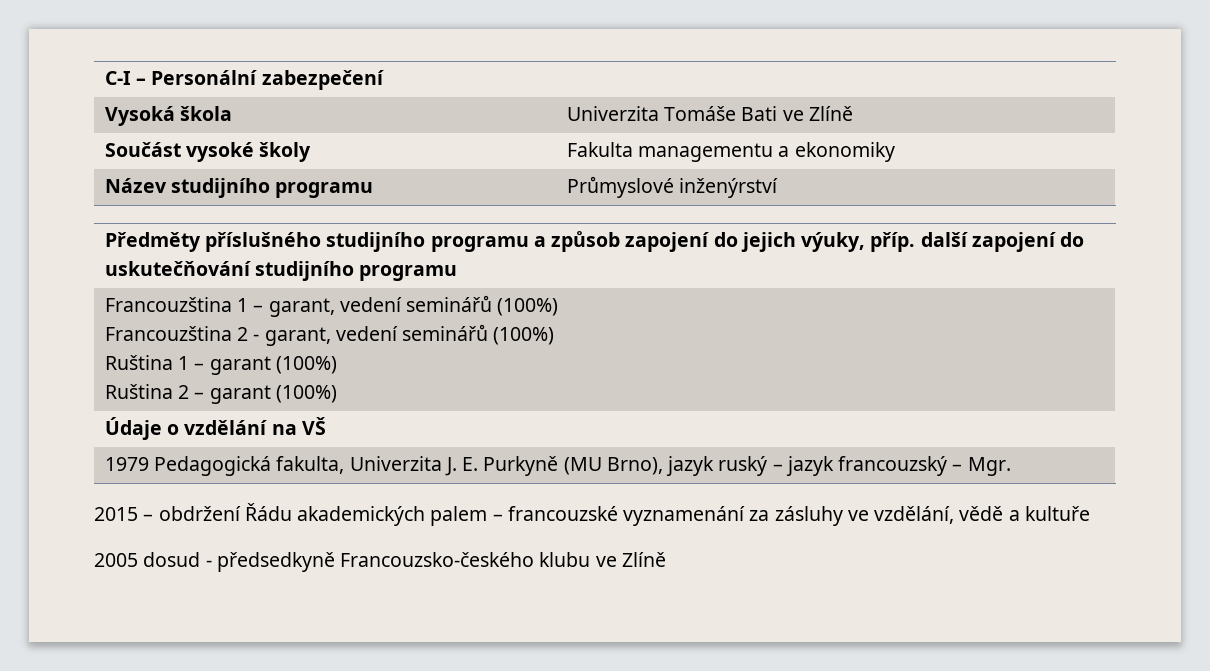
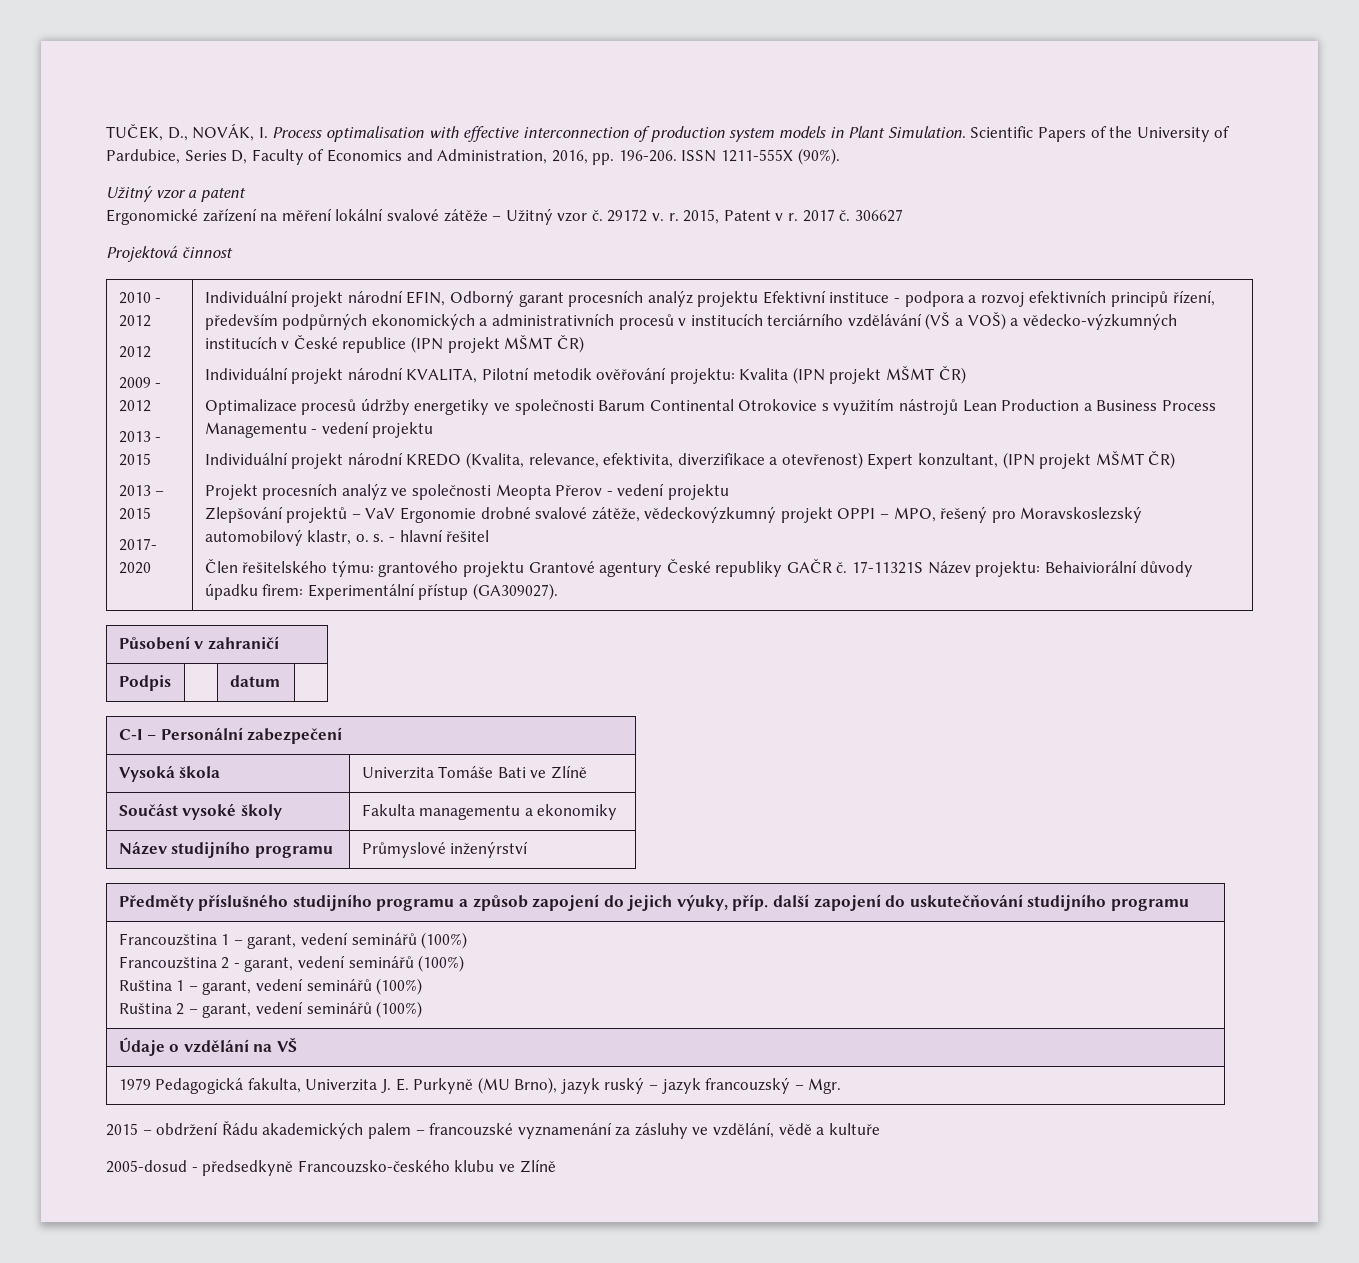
+ TUČEK, D., NOVÁK, I. Process optimalisation with effective interconnection of production system models in Plant Simulation. Scientific Papers of the University of Pardubice, Series D, Faculty of Economics and Administration, 2016, pp. 196-206. ISSN 1211-555X (90%).
+ Užitný vzor a patent
+ Ergonomické zařízení na měření lokální svalové zátěže – Užitný vzor č. 29172 v. r. 2015, Patent v r. 2017 č. 306627
+ Projektová činnost
+ 2010 - 2012
+ 2012
+ 2009 - 2012
+ 2013 - 2015
+ 2013 – 2015
+ 2017- 2020 | Individuální projekt národní EFIN, Odborný garant procesních analýz projektu Efektivní instituce - podpora a rozvoj efektivních principů řízení, především podpůrných ekonomických a administrativních procesů v institucích terciárního vzdělávání (VŠ a VOŠ) a vědecko-výzkumných institucích v České republice (IPN projekt MŠMT ČR)
+ Individuální projekt národní KVALITA, Pilotní metodik ověřování projektu: Kvalita (IPN projekt MŠMT ČR)
+ Optimalizace procesů údržby energetiky ve společnosti Barum Continental Otrokovice s využitím nástrojů Lean Production a Business Process Managementu - vedení projektu
+ Individuální projekt národní KREDO (Kvalita, relevance, efektivita, diverzifikace a otevřenost) Expert konzultant, (IPN projekt MŠMT ČR)
+ Projekt procesních analýz ve společnosti Meopta Přerov - vedení projektu
+ Zlepšování projektů – VaV Ergonomie drobné svalové zátěže, vědeckovýzkumný projekt OPPI – MPO, řešený pro Moravskoslezský automobilový klastr, o. s. - hlavní řešitel
+ Člen řešitelského týmu: grantového projektu Grantové agentury České republiky GAČR č. 17-11321S Název projektu: Behaiviorální důvody úpadku firem: Experimentální přístup (GA309027).
+ Působení v zahraničí
+ Podpis | | datum |
  Francouzština 1 – garant, vedení seminářů (100%)
  Francouzština 2 - garant, vedení seminářů (100%)
- Ruština 1 – garant (100%)
- Ruština 2 – garant (100%)
+ Ruština 1 – garant, vedení seminářů (100%)
+ Ruština 2 – garant, vedení seminářů (100%)
- 2005 dosud - předsedkyně Francouzsko-českého klubu ve Zlíně
+ 2005-dosud - předsedkyně Francouzsko-českého klubu ve Zlíně

